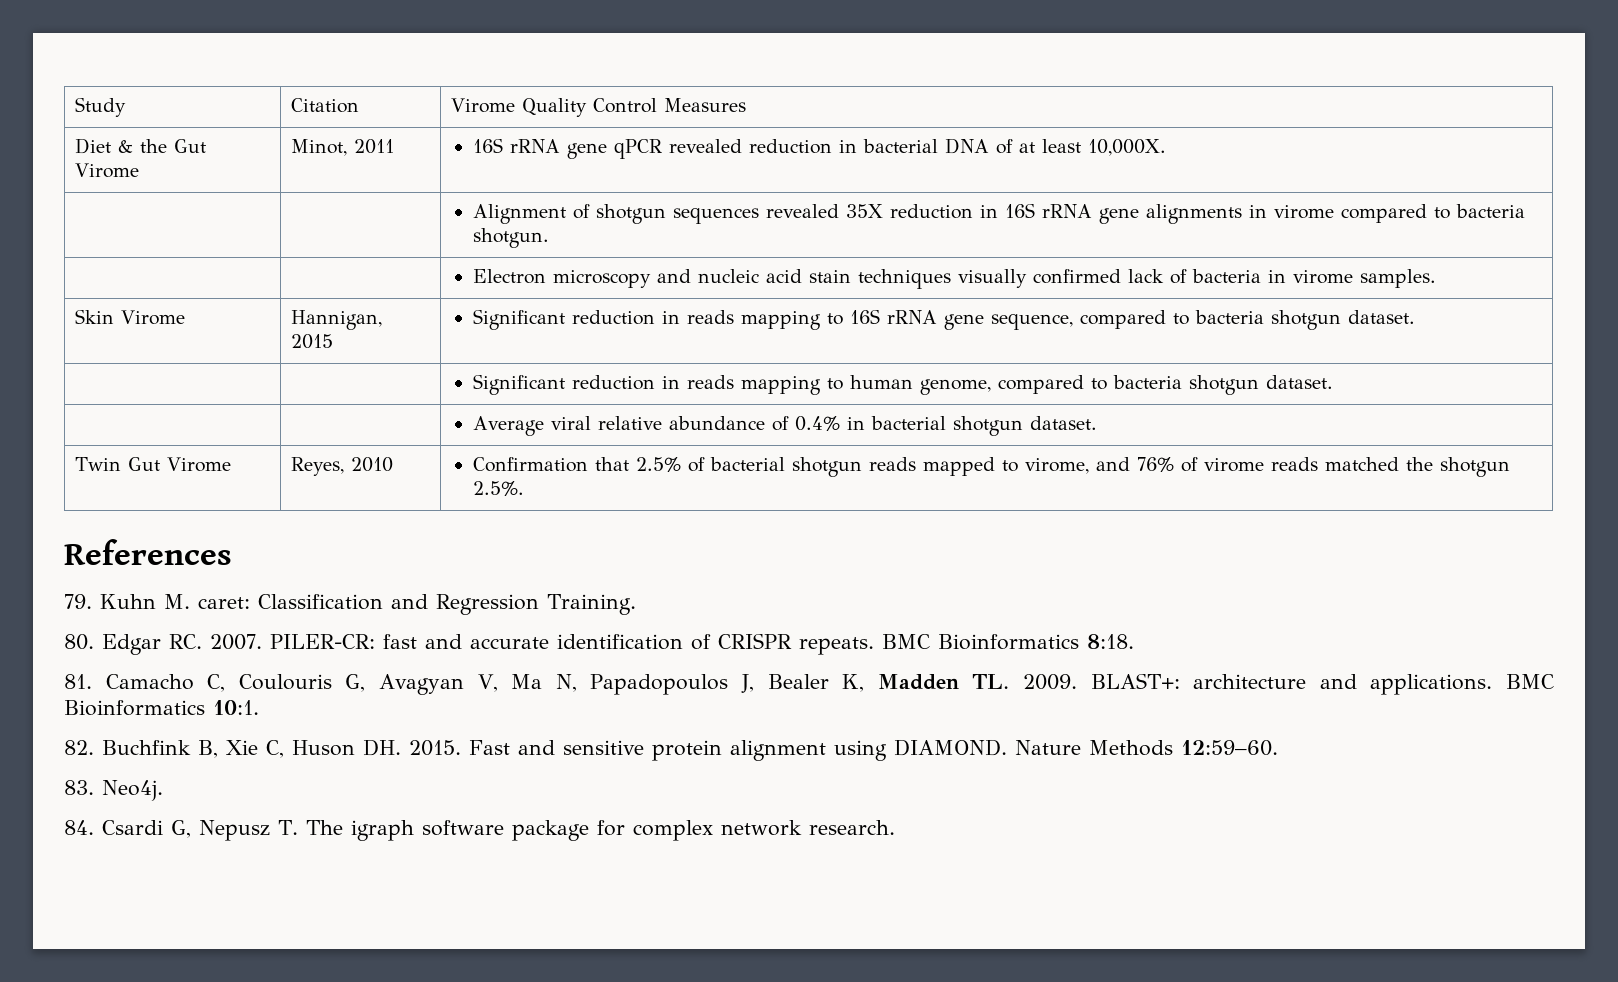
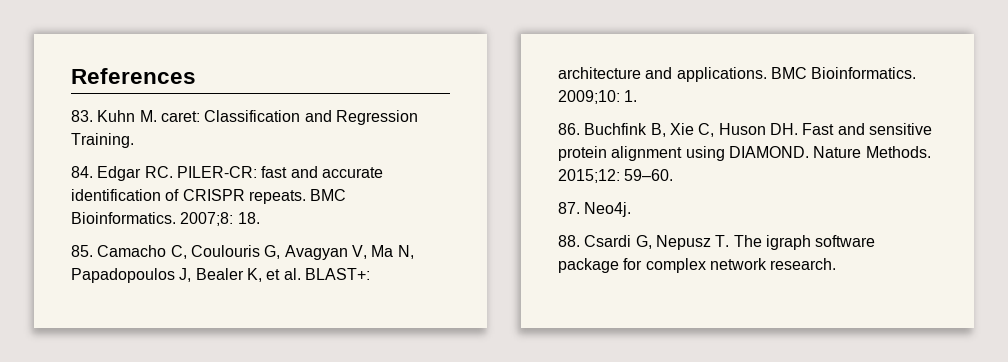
- Study | Citation | Virome Quality Control Measures
- Diet & the Gut Virome | Minot, 2011 | 16S rRNA gene qPCR revealed reduction in bacterial DNA of at least 10,000X.
- | | Alignment of shotgun sequences revealed 35X reduction in 16S rRNA gene alignments in virome compared to bacteria shotgun.
- | | Electron microscopy and nucleic acid stain techniques visually confirmed lack of bacteria in virome samples.
- Skin Virome | Hannigan, 2015 | Significant reduction in reads mapping to 16S rRNA gene sequence, compared to bacteria shotgun dataset.
- | | Significant reduction in reads mapping to human genome, compared to bacteria shotgun dataset.
- | | Average viral relative abundance of 0.4% in bacterial shotgun dataset.
- Twin Gut Virome | Reyes, 2010 | Confirmation that 2.5% of bacterial shotgun reads mapped to virome, and 76% of virome reads matched the shotgun 2.5%.
- 79. Kuhn M. caret: Classification and Regression Training.
+ 83. Kuhn M. caret: Classification and Regression Training.
- 80. Edgar RC. 2007. PILER-CR: fast and accurate identification of CRISPR repeats.
+ 84. Edgar RC. PILER-CR: fast and accurate identification of CRISPR repeats.
- BMC Bioinformatics 8:18.
- 81. Camacho C, Coulouris G, Avagyan V, Ma N, Papadopoulos J, Bealer K, Madden TL. 2009. BLAST+: architecture and applications.
+ BMC Bioinformatics. 2007;8: 18.
+ 85. Camacho C, Coulouris G, Avagyan V, Ma N, Papadopoulos J, Bealer K, et al. BLAST+: architecture and applications.
- BMC Bioinformatics 10:1.
- 82. Buchfink B, Xie C, Huson DH. 2015. Fast and sensitive protein alignment using DIAMOND.
+ BMC Bioinformatics. 2009;10: 1.
+ 86. Buchfink B, Xie C, Huson DH. Fast and sensitive protein alignment using DIAMOND.
- Nature Methods 12:59–60.
- 83. Neo4j.
+ Nature Methods. 2015;12: 59–60.
+ 87. Neo4j.
- 84. Csardi G, Nepusz T. The igraph software package for complex network research.
+ 88. Csardi G, Nepusz T. The igraph software package for complex network research.

